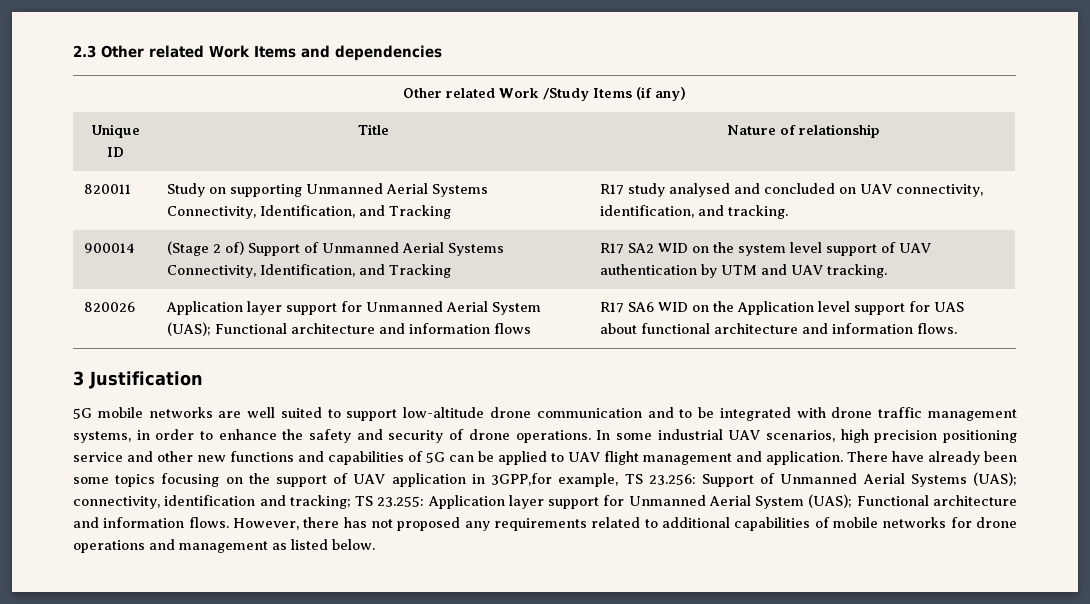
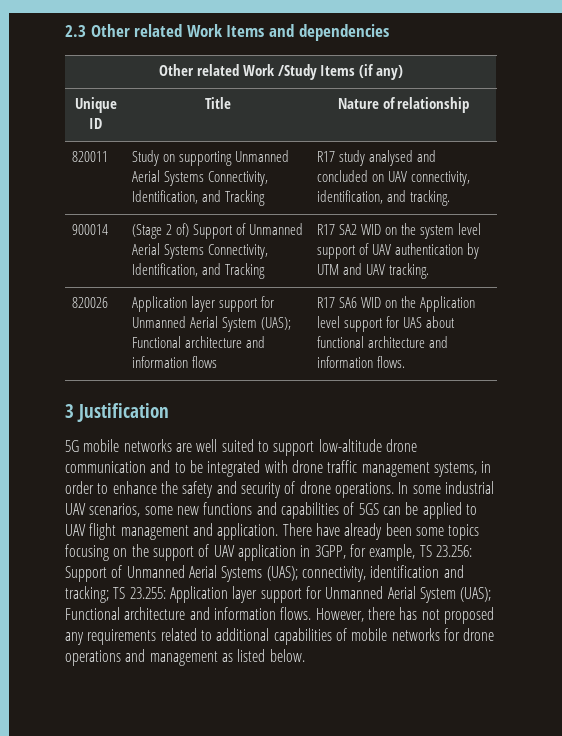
- In some industrial UAV scenarios, high precision positioning service and other new functions and capabilities of 5G can be applied to UAV flight management and application.
+ In some industrial UAV scenarios, some new functions and capabilities of 5GS can be applied to UAV flight management and application.
- There have already been some topics focusing on the support of UAV application in 3GPP,for example, TS 23.256: Support of Unmanned Aerial Systems (UAS); connectivity, identification and tracking; TS 23.255: Application layer support for Unmanned Aerial System (UAS); Functional architecture and information flows.
+ There have already been some topics focusing on the support of UAV application in 3GPP, for example, TS 23.256: Support of Unmanned Aerial Systems (UAS); connectivity, identification and tracking; TS 23.255: Application layer support for Unmanned Aerial System (UAS); Functional architecture and information flows.

